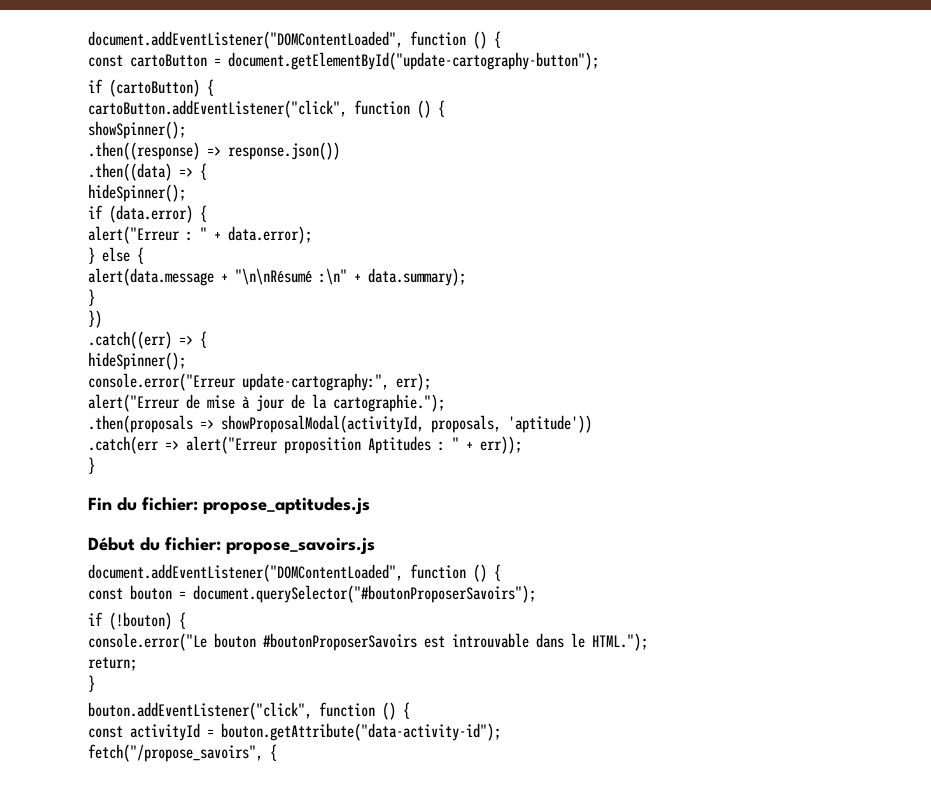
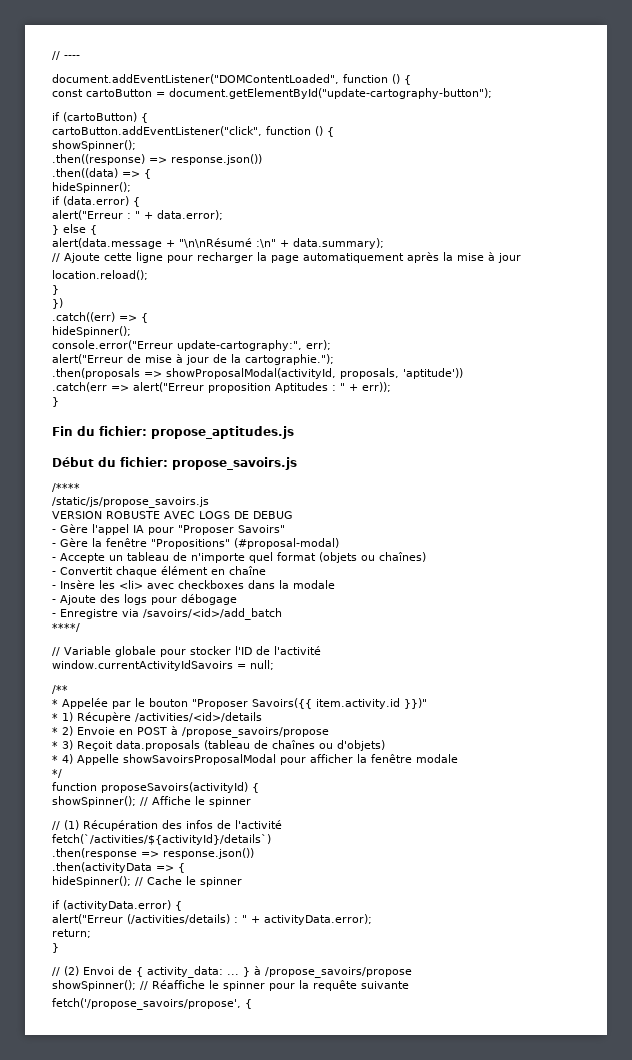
+ // ----
+ // Ajoute cette ligne pour recharger la page automatiquement après la mise à jour
+ location.reload();
  Début du fichier: propose_savoirs.js
- document.addEventListener("DOMContentLoaded", function () {
- const bouton = document.querySelector("#boutonProposerSavoirs");
- if (!bouton) {
- console.error("Le bouton #boutonProposerSavoirs est introuvable dans le HTML.");
+ /****
+ /static/js/propose_savoirs.js
+ VERSION ROBUSTE AVEC LOGS DE DEBUG
+ - Gère l'appel IA pour "Proposer Savoirs"
+ - Gère la fenêtre "Propositions" (#proposal-modal)
+ - Accepte un tableau de n'importe quel format (objets ou chaînes)
+ - Convertit chaque élément en chaîne
+ - Insère les <li> avec checkboxes dans la modale
+ - Ajoute des logs pour débogage
+ - Enregistre via /savoirs/<id>/add_batch
+ ****/
+ // Variable globale pour stocker l'ID de l'activité
+ window.currentActivityIdSavoirs = null;
+ /**
+ * Appelée par le bouton "Proposer Savoirs({{ item.activity.id }})"
+ * 1) Récupère /activities/<id>/details
+ * 2) Envoie en POST à /propose_savoirs/propose
+ * 3) Reçoit data.proposals (tableau de chaînes ou d'objets)
+ * 4) Appelle showSavoirsProposalModal pour afficher la fenêtre modale
+ */
+ function proposeSavoirs(activityId) {
+ showSpinner(); // Affiche le spinner
+ // (1) Récupération des infos de l'activité
+ fetch(`/activities/${activityId}/details`)
+ .then(response => response.json())
+ .then(activityData => {
+ hideSpinner(); // Cache le spinner
+ if (activityData.error) {
+ alert("Erreur (/activities/details) : " + activityData.error);
  return;
  }
- bouton.addEventListener("click", function () {
- const activityId = bouton.getAttribute("data-activity-id");
- fetch("/propose_savoirs", {
+ // (2) Envoi de { activity_data: ... } à /propose_savoirs/propose
+ showSpinner(); // Réaffiche le spinner pour la requête suivante
+ fetch('/propose_savoirs/propose', {

